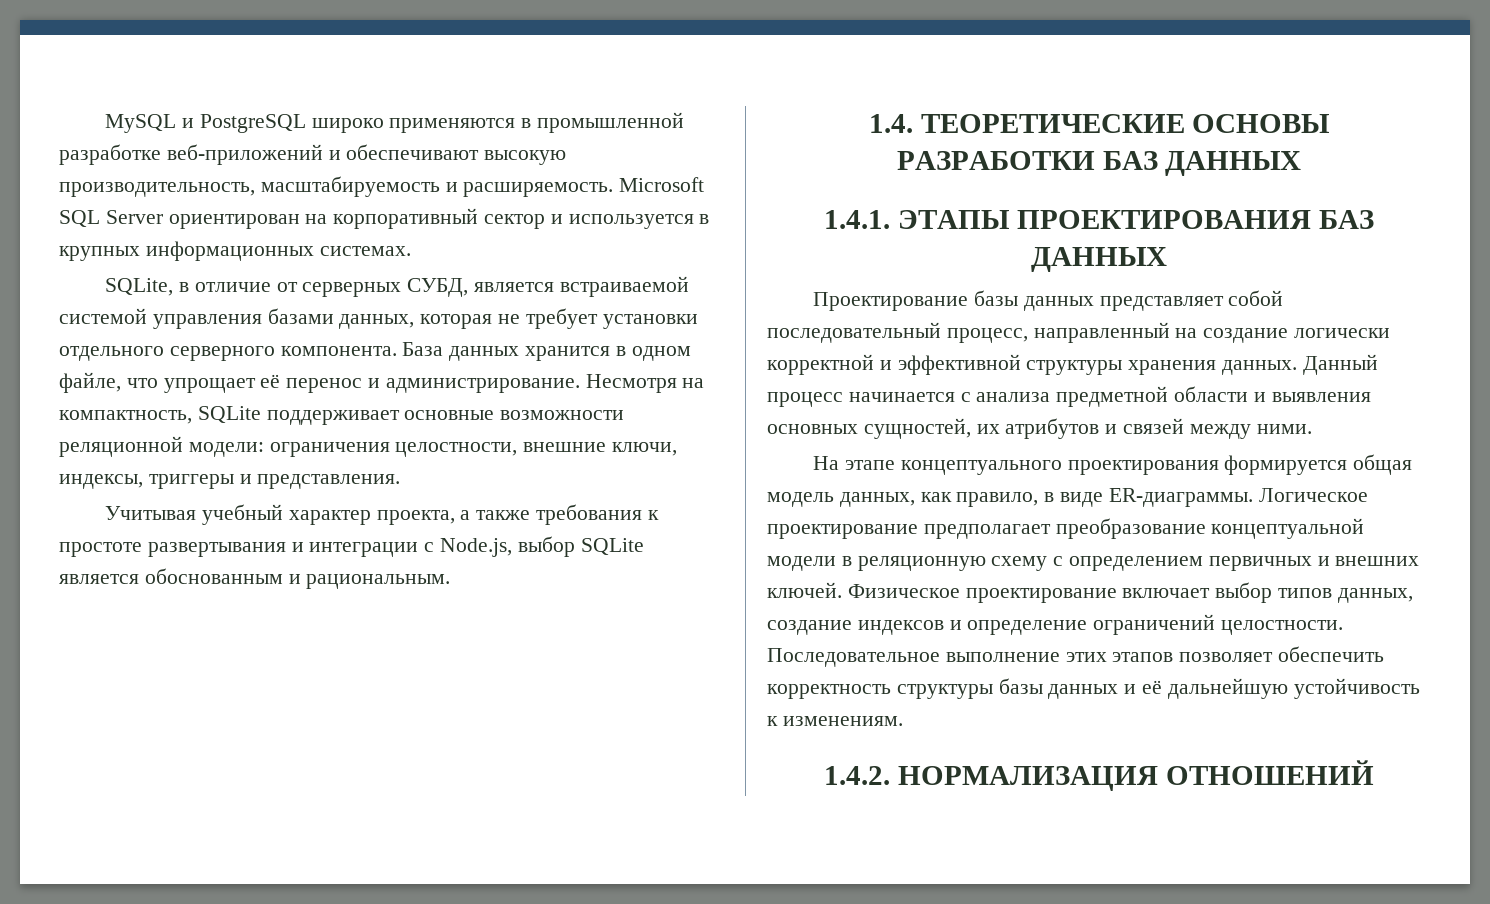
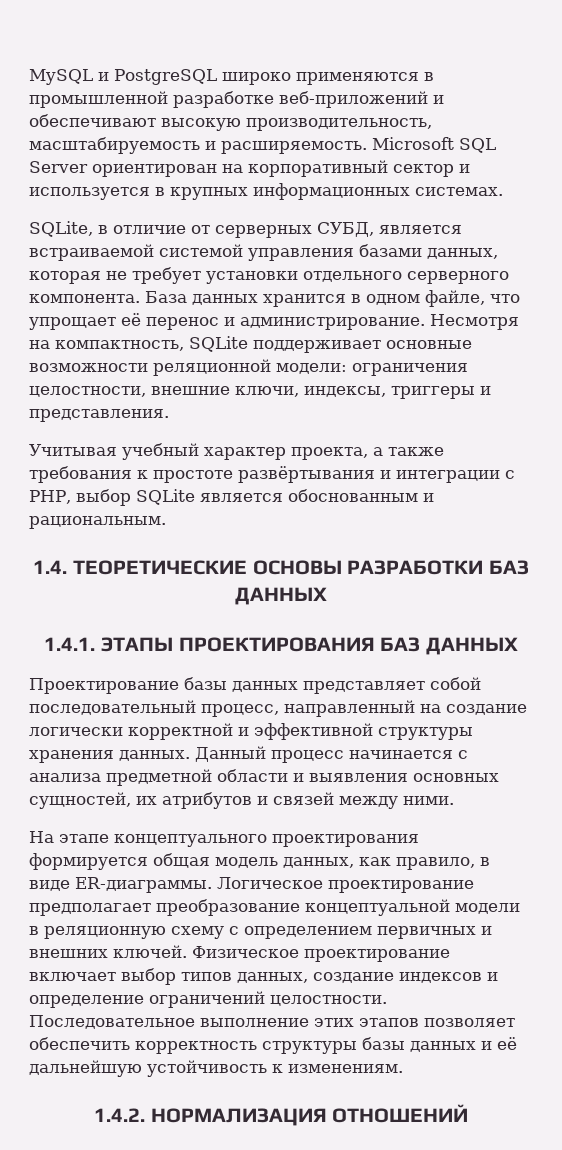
- Учитывая учебный характер проекта, а также требования к простоте развертывания и интеграции с Node.js, выбор SQLite является обоснованным и рациональным.
+ Учитывая учебный характер проекта, а также требования к простоте развёртывания и интеграции с PHP, выбор SQLite является обоснованным и рациональным.

